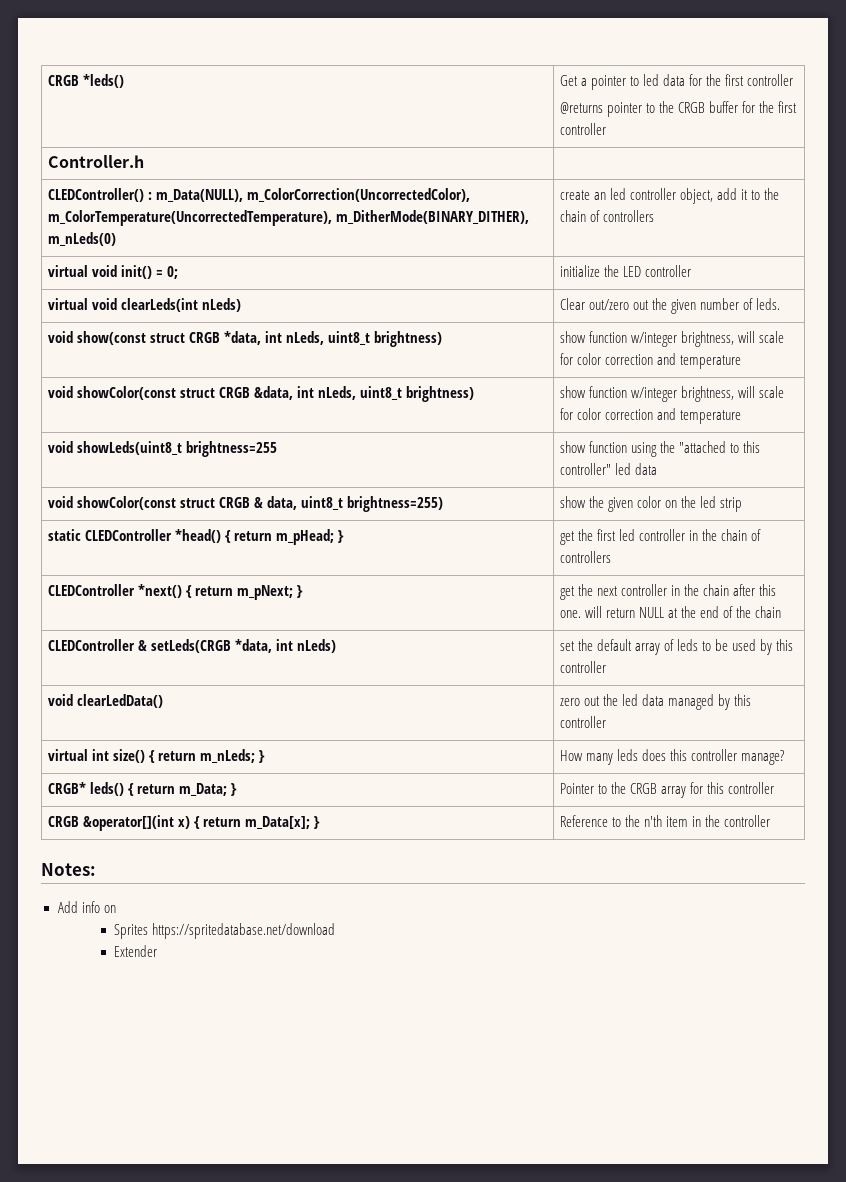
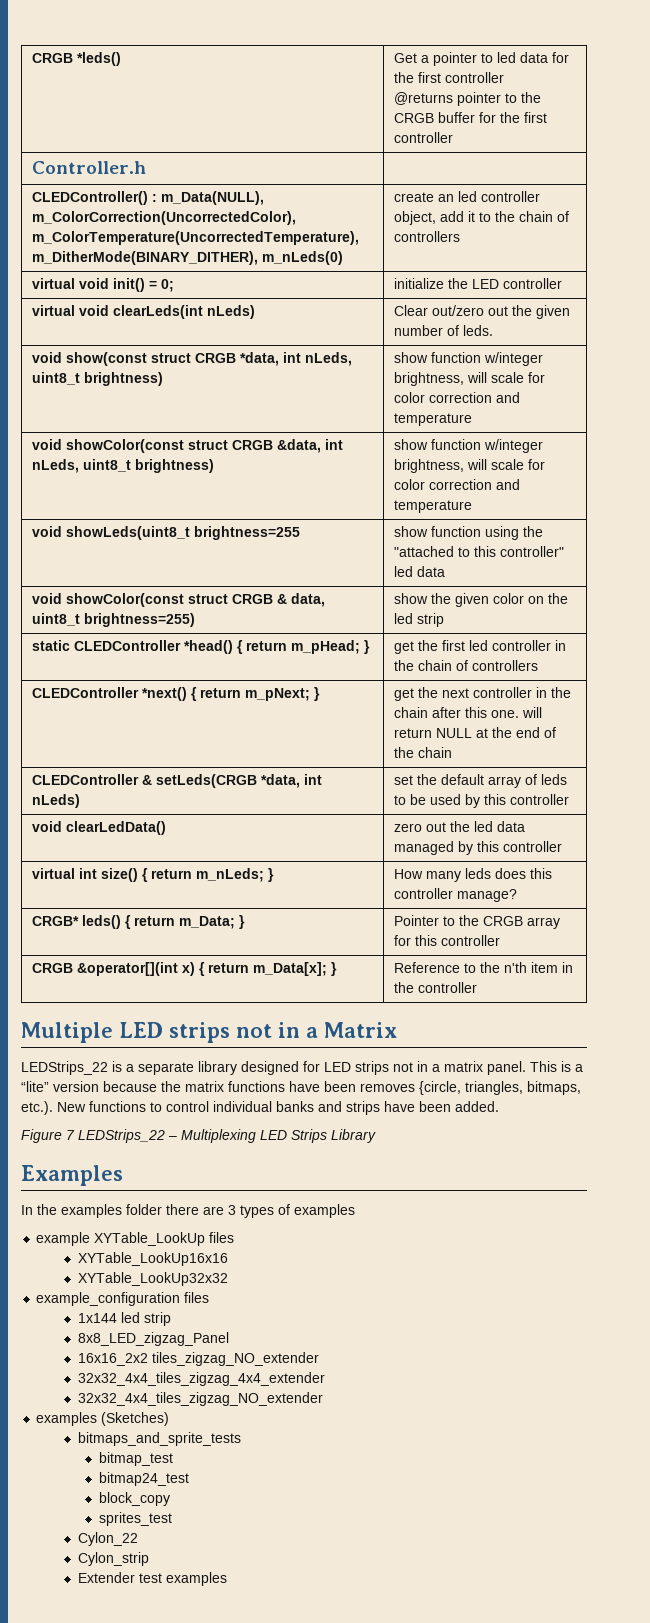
- Notes:
- Add info on
- Sprites https://spritedatabase.net/download
+ Multiple LED strips not in a Matrix
+ LEDStrips_22 is a separate library designed for LED strips not in a matrix panel. This is a “lite” version because the matrix functions have been removes {circle, triangles, bitmaps, etc.). New functions to control individual banks and strips have been added.
+ Figure 7 LEDStrips_22 – Multiplexing LED Strips Library
+ Examples
+ In the examples folder there are 3 types of examples
+ example XYTable_LookUp files
+ XYTable_LookUp16x16
+ XYTable_LookUp32x32
+ example_configuration files
+ 1x144 led strip
+ 8x8_LED_zigzag_Panel
+ 16x16_2x2 tiles_zigzag_NO_extender
+ 32x32_4x4_tiles_zigzag_4x4_extender
+ 32x32_4x4_tiles_zigzag_NO_extender
+ examples (Sketches)
+ bitmaps_and_sprite_tests
+ bitmap_test
+ bitmap24_test
+ block_copy
+ sprites_test
+ Cylon_22
+ Cylon_strip
- Extender
+ Extender test examples

